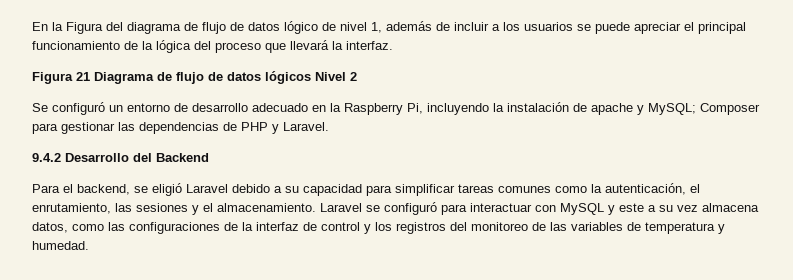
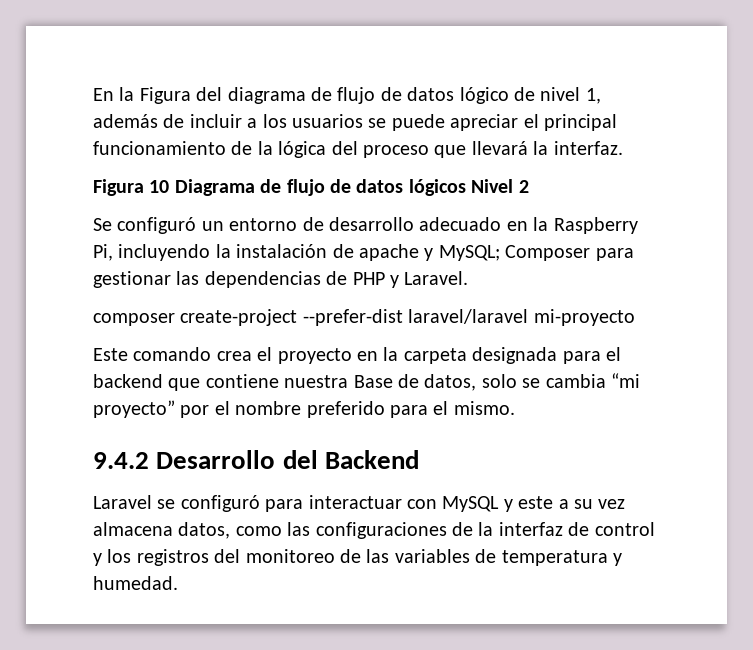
- Figura 21 Diagrama de flujo de datos lógicos Nivel 2
+ Figura 10 Diagrama de flujo de datos lógicos Nivel 2
+ composer create-project --prefer-dist laravel/laravel mi-proyecto
+ Este comando crea el proyecto en la carpeta designada para el backend que contiene nuestra Base de datos, solo se cambia “mi proyecto” por el nombre preferido para el mismo.
  9.4.2 Desarrollo del Backend
- Para el backend, se eligió Laravel debido a su capacidad para simplificar tareas comunes como la autenticación, el enrutamiento, las sesiones y el almacenamiento. Laravel se configuró para interactuar con MySQL y este a su vez almacena datos, como las configuraciones de la interfaz de control y los registros del monitoreo de las variables de temperatura y humedad.
+ Laravel se configuró para interactuar con MySQL y este a su vez almacena datos, como las configuraciones de la interfaz de control y los registros del monitoreo de las variables de temperatura y humedad.

